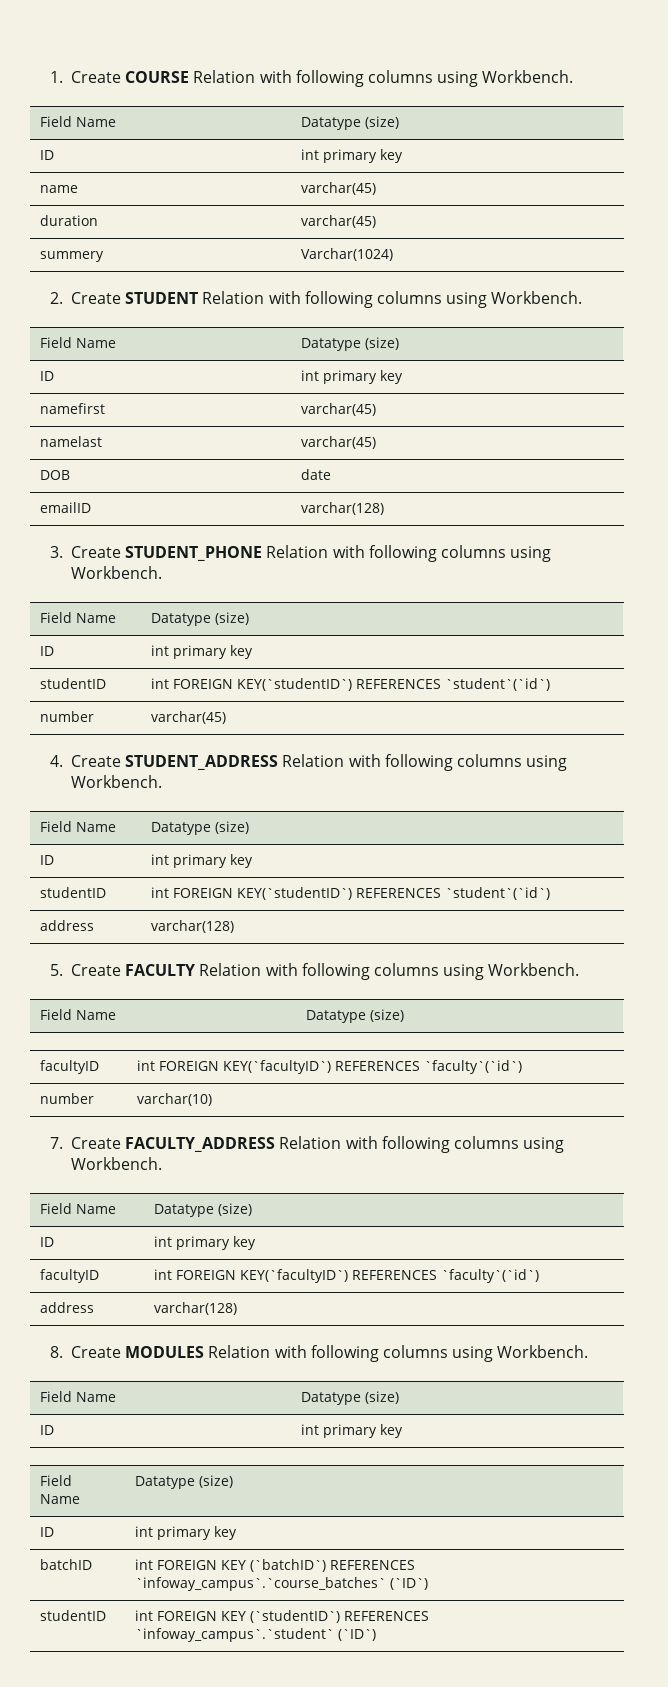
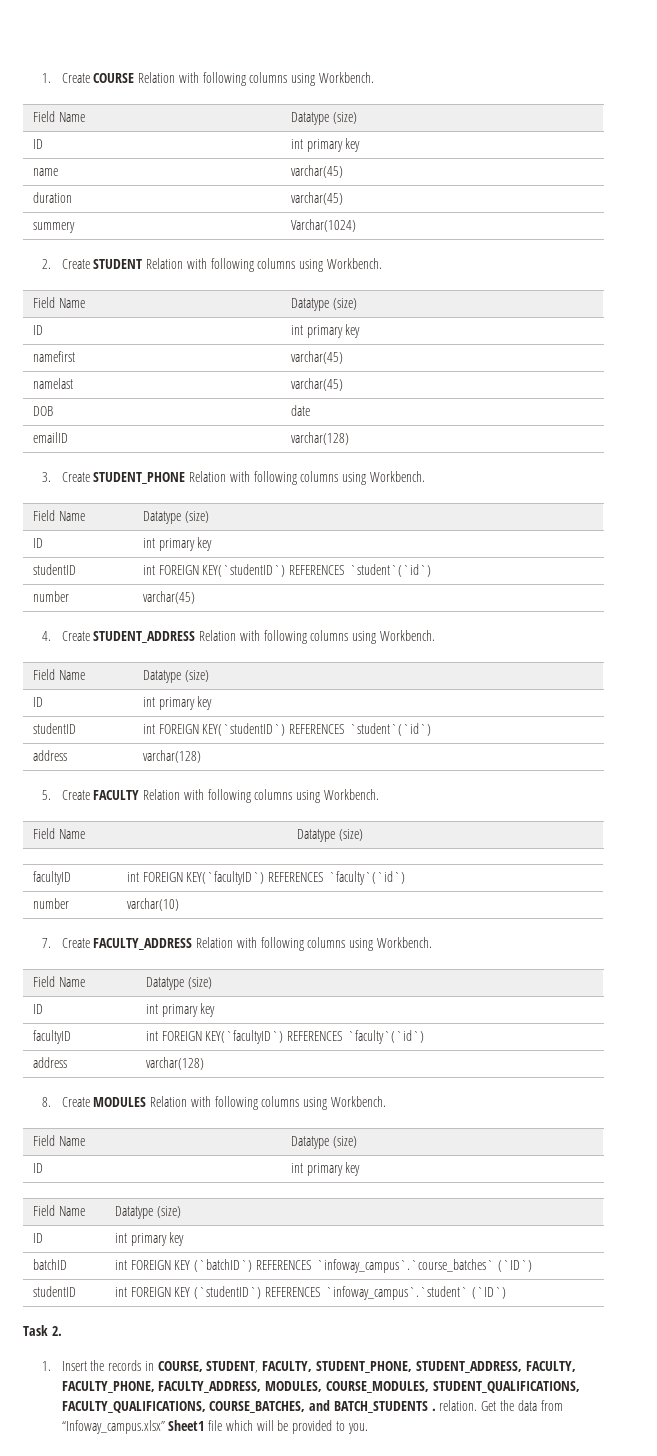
+ Task 2.
+ 1. Insert the records in COURSE, STUDENT, FACULTY, STUDENT_PHONE, STUDENT_ADDRESS, FACULTY, FACULTY_PHONE, FACULTY_ADDRESS, MODULES, COURSE_MODULES, STUDENT_QUALIFICATIONS, FACULTY_QUALIFICATIONS, COURSE_BATCHES, and BATCH_STUDENTS . relation. Get the data from “Infoway_campus.xlsx” Sheet1 file which will be provided to you.

